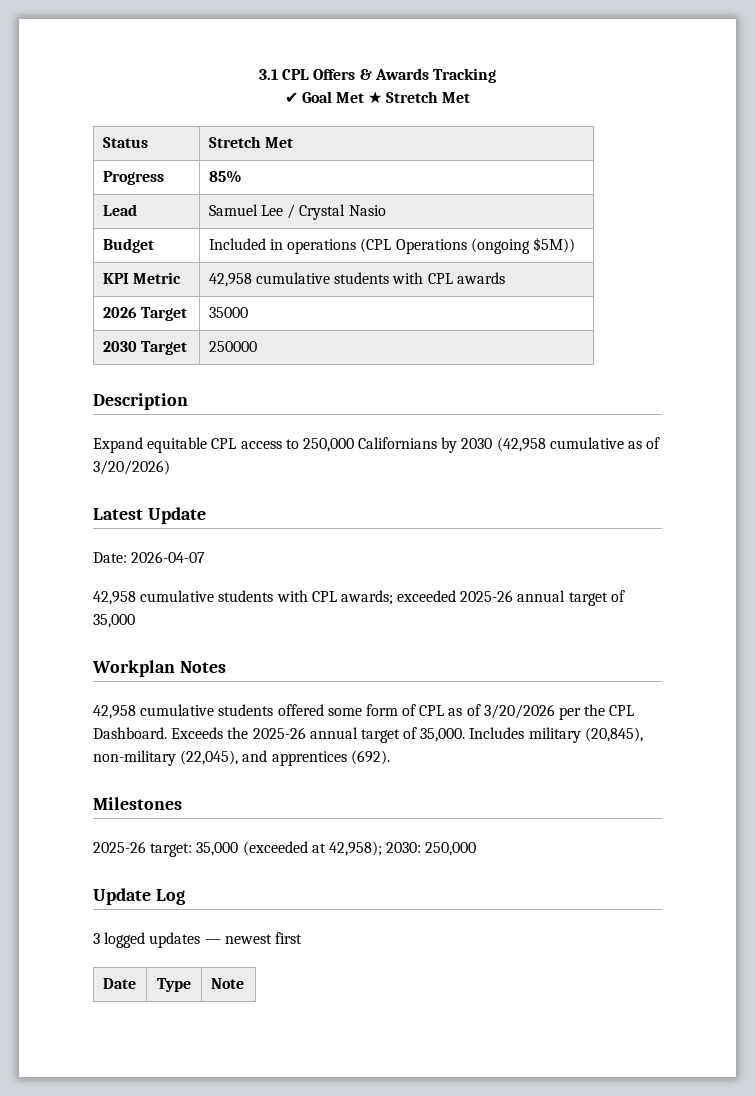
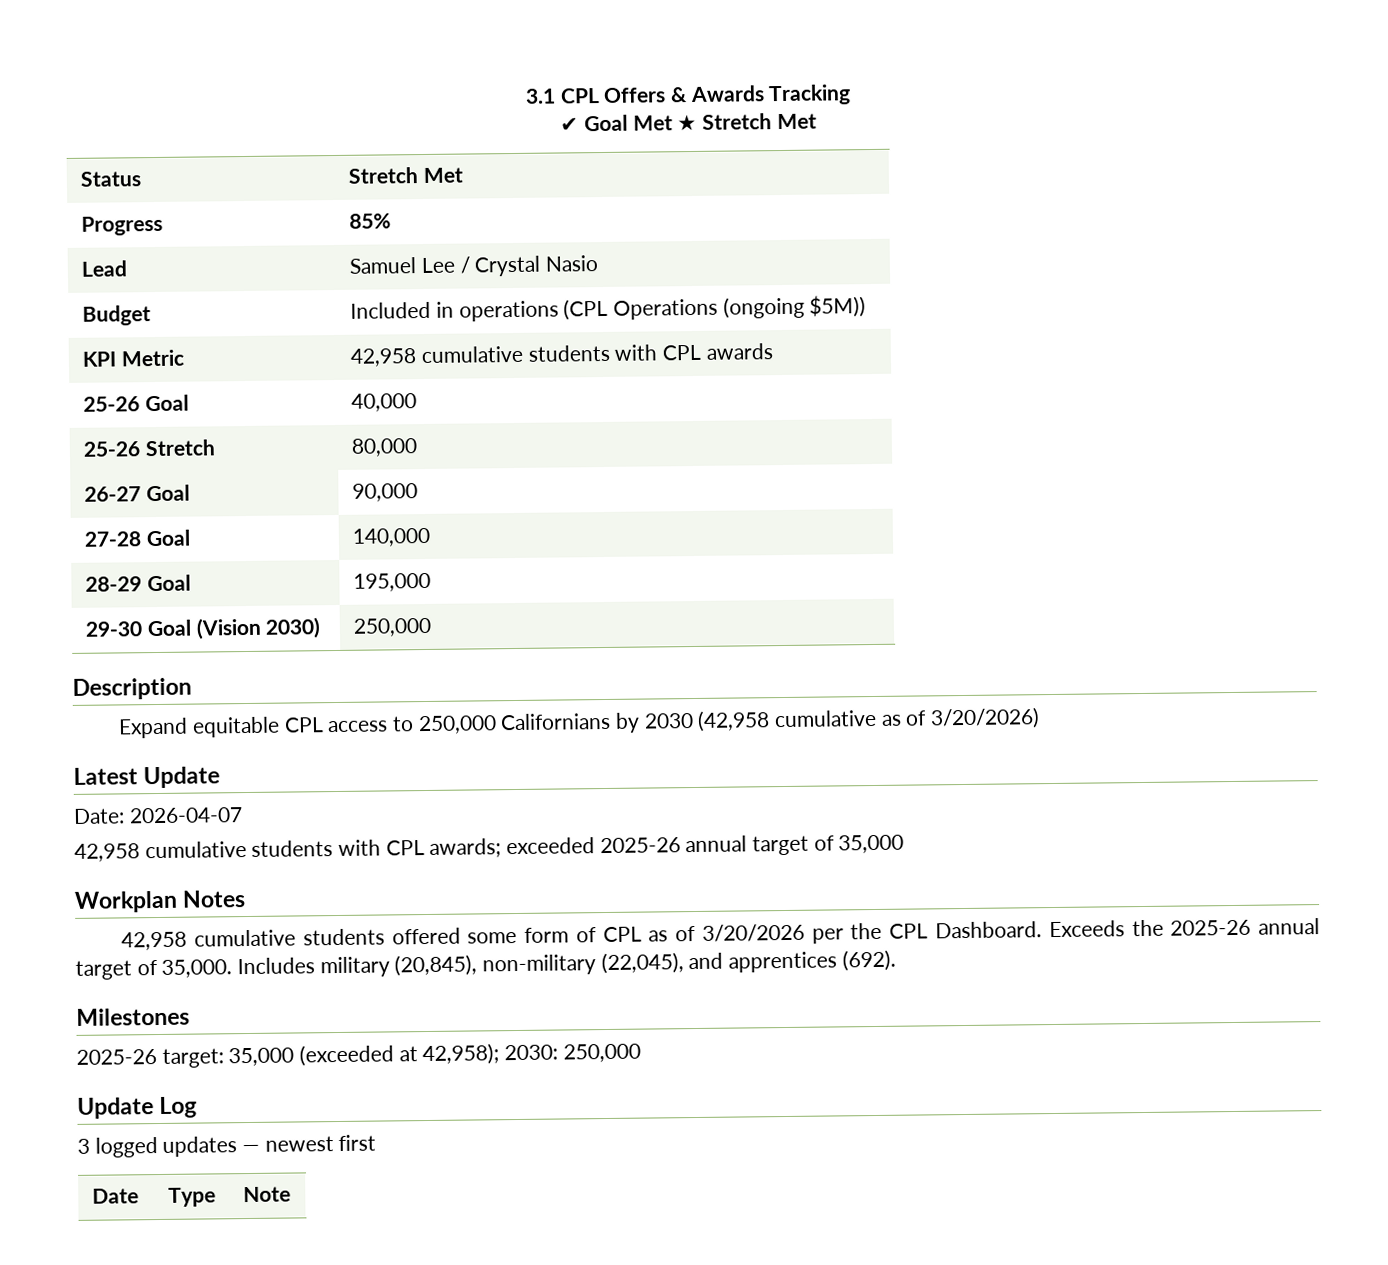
- 2026 Target | 35000
- 2030 Target | 250000
+ 25-26 Goal | 40,000
+ 25-26 Stretch | 80,000
+ 26-27 Goal | 90,000
+ 27-28 Goal | 140,000
+ 28-29 Goal | 195,000
+ 29-30 Goal (Vision 2030) | 250,000

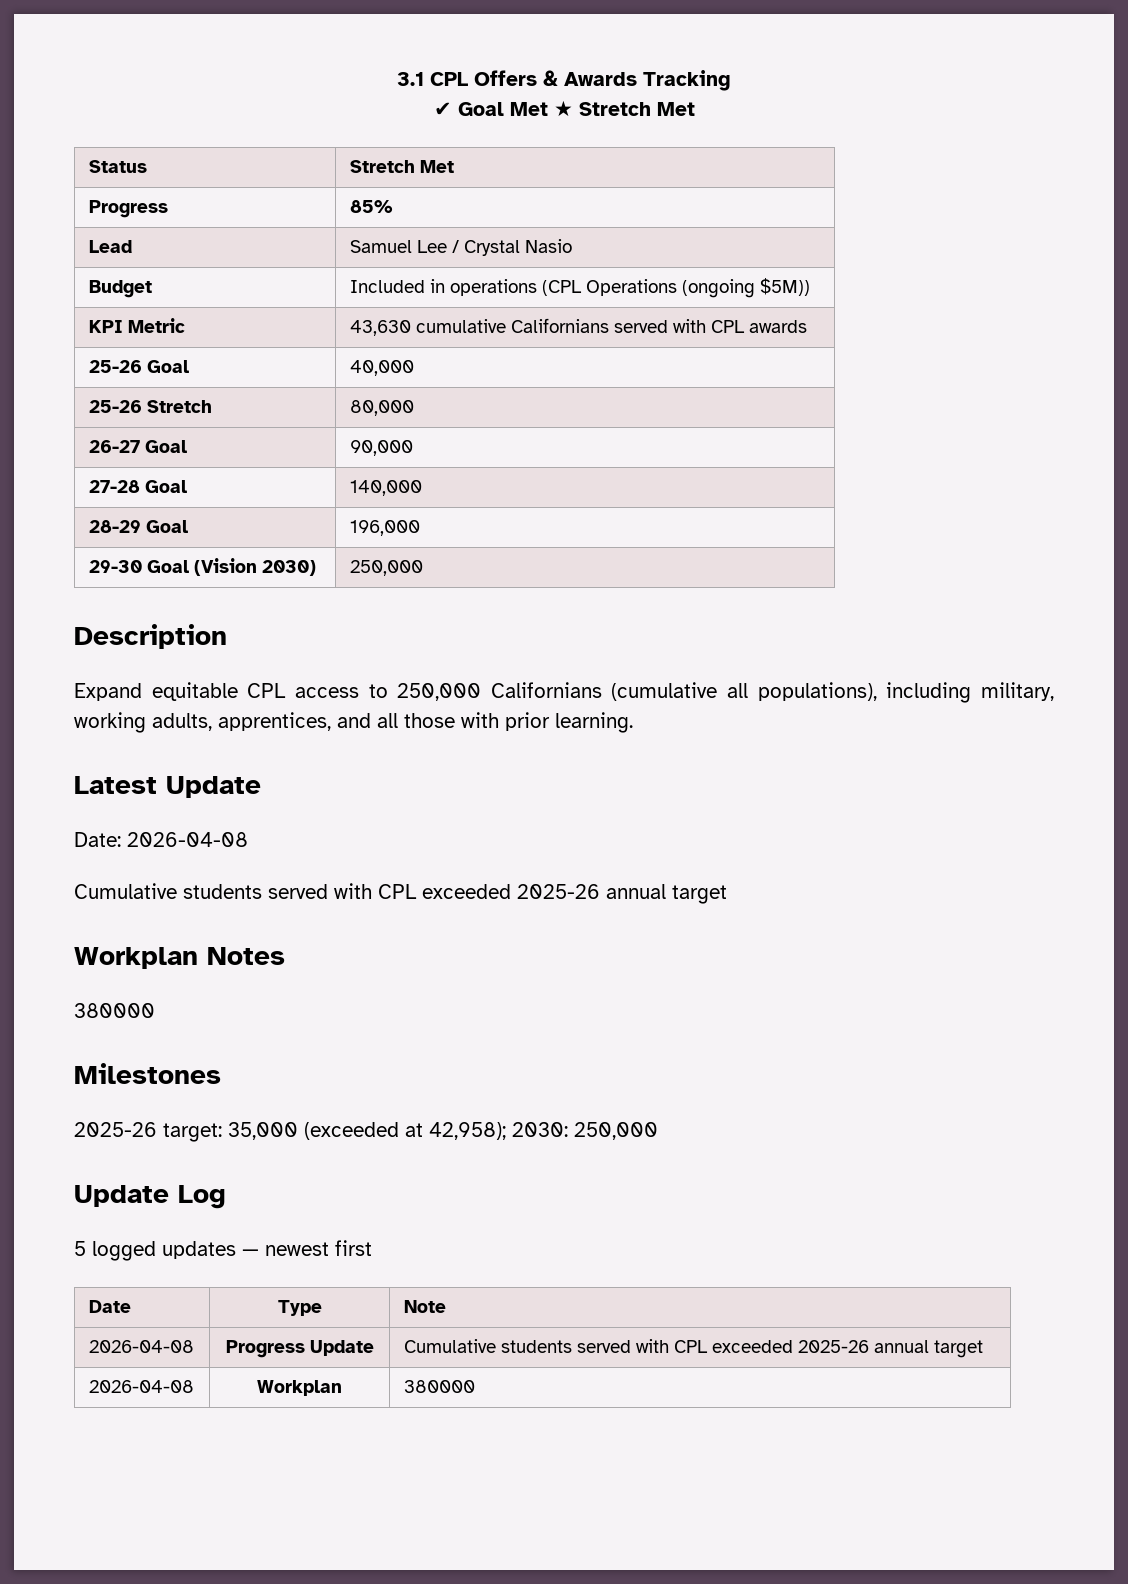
- KPI Metric | 42,958 cumulative students with CPL awards
+ KPI Metric | 43,630 cumulative Californians served with CPL awards
- 28-29 Goal | 195,000
+ 28-29 Goal | 196,000
- Expand equitable CPL access to 250,000 Californians by 2030 (42,958 cumulative as of 3/20/2026)
+ Expand equitable CPL access to 250,000 Californians (cumulative all populations), including military, working adults, apprentices, and all those with prior learning.
- Date: 2026-04-07
- 42,958 cumulative students with CPL awards; exceeded 2025-26 annual target of 35,000
+ Date: 2026-04-08
+ Cumulative students served with CPL exceeded 2025-26 annual target
  Workplan Notes
- 42,958 cumulative students offered some form of CPL as of 3/20/2026 per the CPL Dashboard. Exceeds the 2025-26 annual target of 35,000. Includes military (20,845), non-military (22,045), and apprentices (692).
+ 380000
- 3 logged updates — newest first
+ 5 logged updates — newest first
+ 2026-04-08 | Progress Update | Cumulative students served with CPL exceeded 2025-26 annual target
+ 2026-04-08 | Workplan | 380000

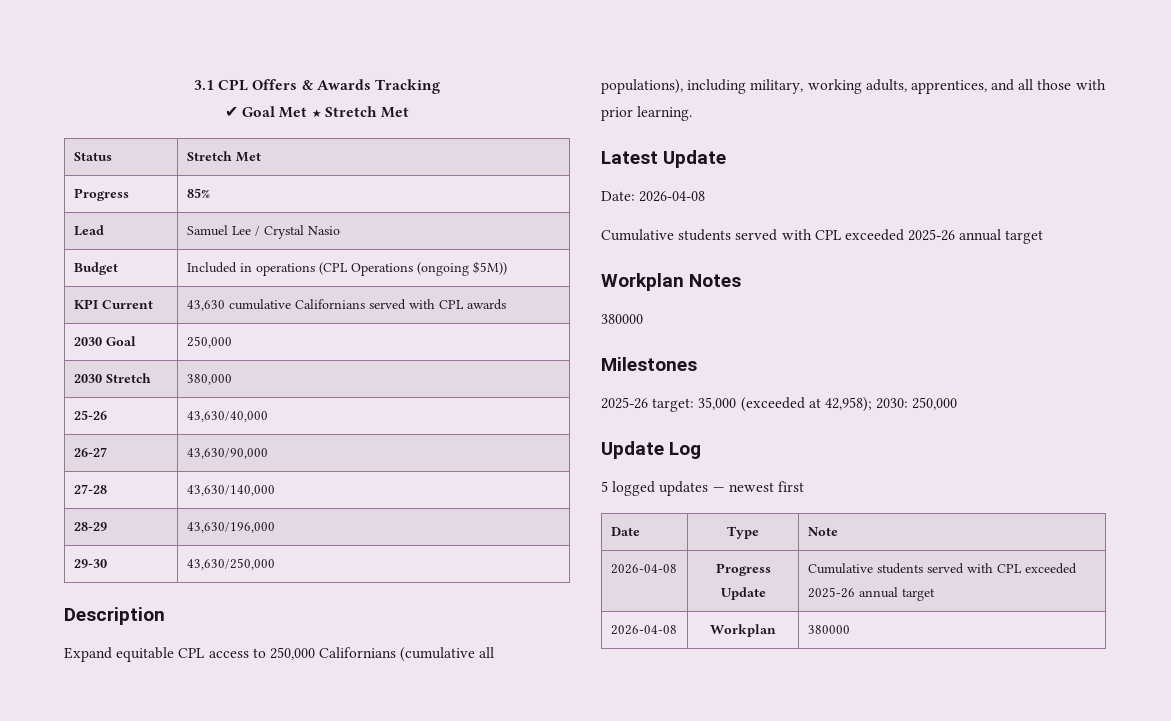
- KPI Metric | 43,630 cumulative Californians served with CPL awards
+ KPI Current | 43,630 cumulative Californians served with CPL awards
- 25-26 Goal | 40,000
- 25-26 Stretch | 80,000
+ 2030 Goal | 250,000
+ 2030 Stretch | 380,000
+ 25-26 | 43,630/40,000
- 26-27 Goal | 90,000
+ 26-27 | 43,630/90,000
- 27-28 Goal | 140,000
+ 27-28 | 43,630/140,000
- 28-29 Goal | 196,000
+ 28-29 | 43,630/196,000
- 29-30 Goal (Vision 2030) | 250,000
+ 29-30 | 43,630/250,000

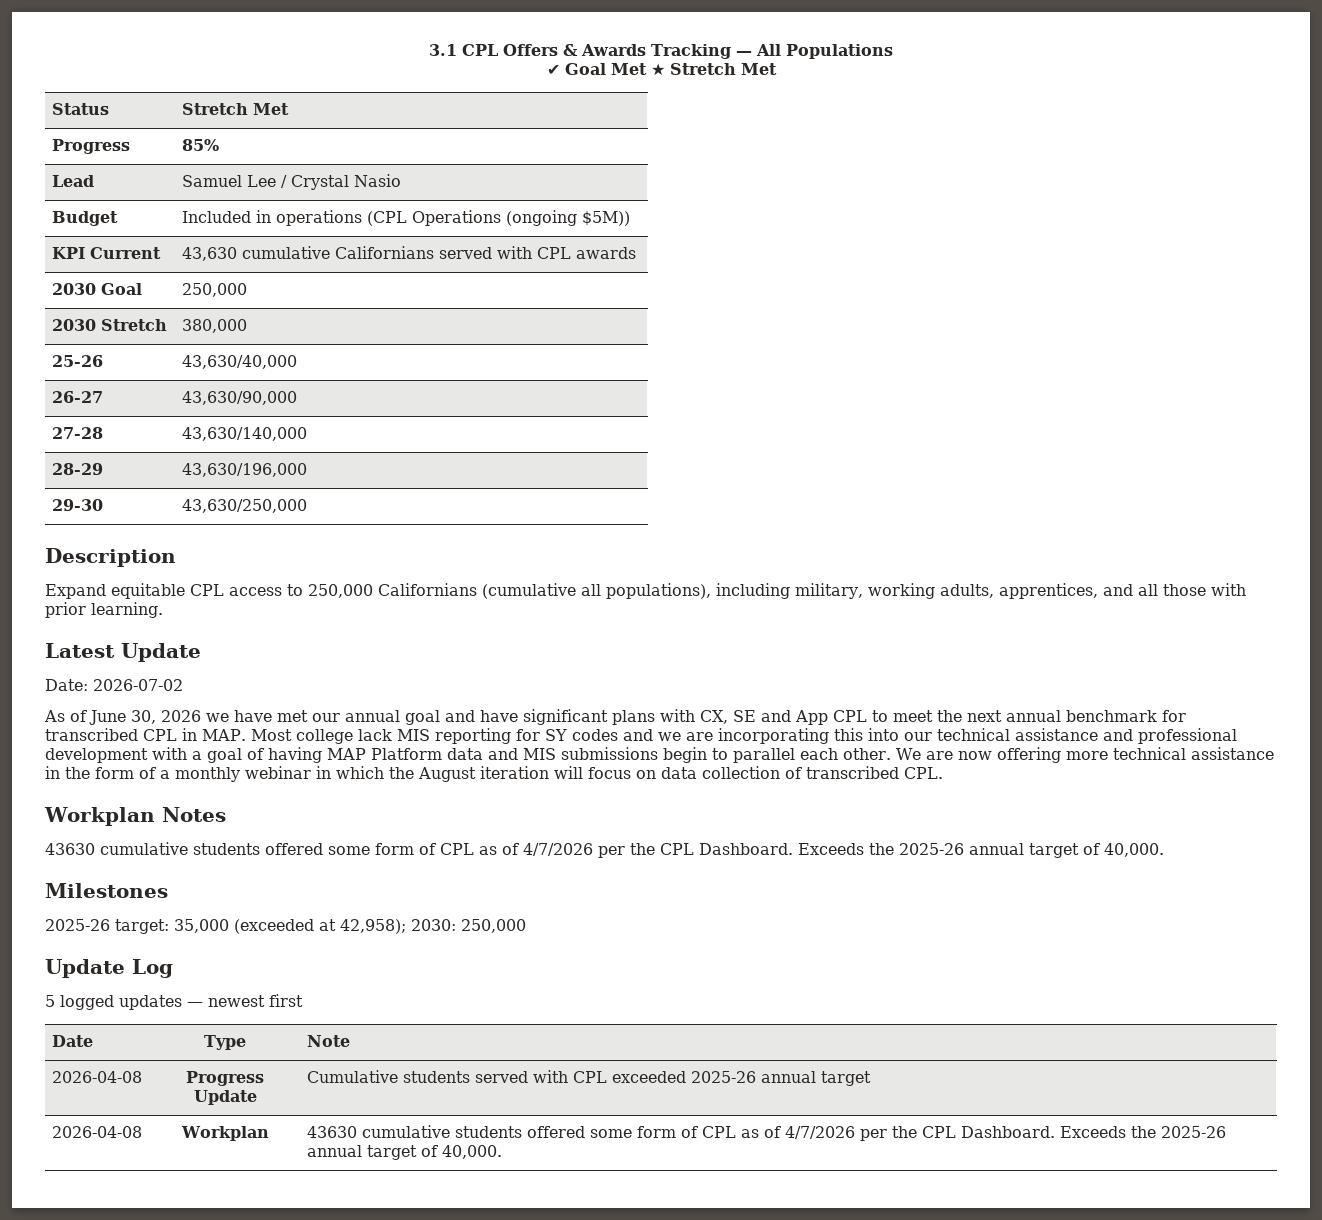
- 3.1 CPL Offers & Awards Tracking
+ 3.1 CPL Offers & Awards Tracking — All Populations
- Date: 2026-04-08
- Cumulative students served with CPL exceeded 2025-26 annual target
+ Date: 2026-07-02
+ As of June 30, 2026 we have met our annual goal and have significant plans with CX, SE and App CPL to meet the next annual benchmark for transcribed CPL in MAP. Most college lack MIS reporting for SY codes and we are incorporating this into our technical assistance and professional development with a goal of having MAP Platform data and MIS submissions begin to parallel each other. We are now offering more technical assistance in the form of a monthly webinar in which the August iteration will focus on data collection of transcribed CPL.
  Workplan Notes
- 380000
+ 43630 cumulative students offered some form of CPL as of 4/7/2026 per the CPL Dashboard. Exceeds the 2025-26 annual target of 40,000.
- 2026-04-08 | Workplan | 380000
+ 2026-04-08 | Workplan | 43630 cumulative students offered some form of CPL as of 4/7/2026 per the CPL Dashboard. Exceeds the 2025-26 annual target of 40,000.

